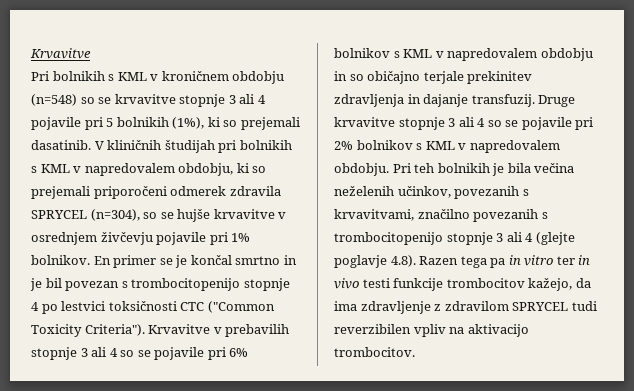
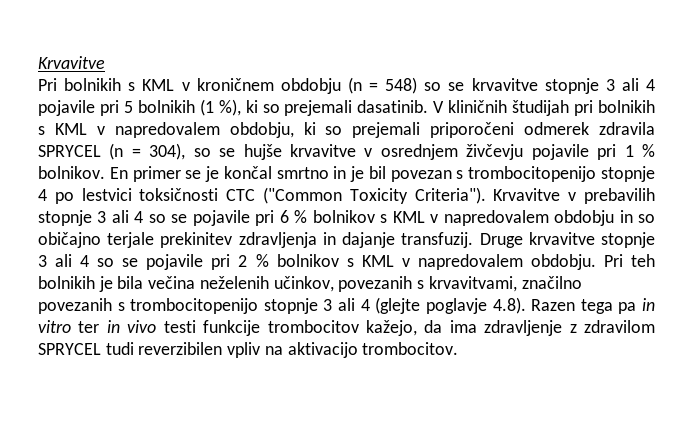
- Pri bolnikih s KML v kroničnem obdobju (n=548) so se krvavitve stopnje 3 ali 4 pojavile pri 5 bolnikih (1%), ki so prejemali dasatinib.
+ Pri bolnikih s KML v kroničnem obdobju (n = 548) so se krvavitve stopnje 3 ali 4 pojavile pri 5 bolnikih (1 %), ki so prejemali dasatinib.
- V kliničnih študijah pri bolnikih s KML v napredovalem obdobju, ki so prejemali priporočeni odmerek zdravila SPRYCEL (n=304), so se hujše krvavitve v osrednjem živčevju pojavile pri 1% bolnikov.
+ V kliničnih študijah pri bolnikih s KML v napredovalem obdobju, ki so prejemali priporočeni odmerek zdravila SPRYCEL (n = 304), so se hujše krvavitve v osrednjem živčevju pojavile pri 1 % bolnikov.
- Krvavitve v prebavilih stopnje 3 ali 4 so se pojavile pri 6% bolnikov s KML v napredovalem obdobju in so običajno terjale prekinitev zdravljenja in dajanje transfuzij.
+ Krvavitve v prebavilih stopnje 3 ali 4 so se pojavile pri 6 % bolnikov s KML v napredovalem obdobju in so običajno terjale prekinitev zdravljenja in dajanje transfuzij.
- Druge krvavitve stopnje 3 ali 4 so se pojavile pri 2% bolnikov s KML v napredovalem obdobju.
+ Druge krvavitve stopnje 3 ali 4 so se pojavile pri 2 % bolnikov s KML v napredovalem obdobju.

